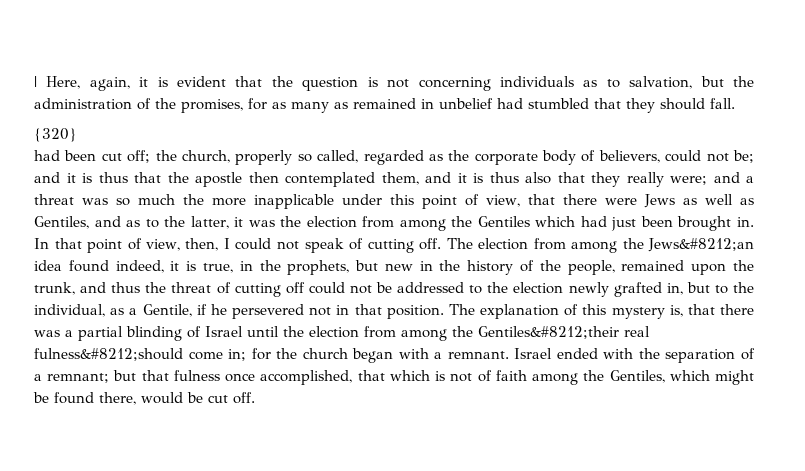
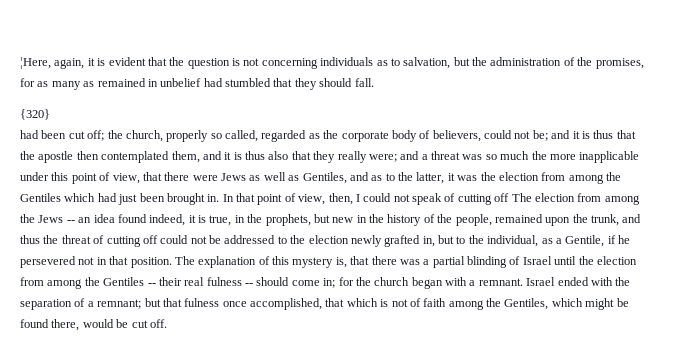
- | Here, again, it is evident that the question is not concerning individuals as to salvation, but the administration of the promises, for as many as remained in unbelief had stumbled that they should fall.
+ ¦Here, again, it is evident that the question is not concerning individuals as to salvation, but the administration of the promises, for as many as remained in unbelief had stumbled that they should fall.
- In that point of view, then, I could not speak of cutting off. The election from among the Jews&#8212;an idea found indeed, it is true, in the prophets, but new in the history of the people, remained upon the trunk, and thus the threat of cutting off could not be addressed to the election newly grafted in, but to the individual, as a Gentile, if he persevered not in that position.
+ In that point of view, then, I could not speak of cutting off The election from among the Jews -- an idea found indeed, it is true, in the prophets, but new in the history of the people, remained upon the trunk, and thus the threat of cutting off could not be addressed to the election newly grafted in, but to the individual, as a Gentile, if he persevered not in that position.
- The explanation of this mystery is, that there was a partial blinding of Israel until the election from among the Gentiles&#8212;their real fulness&#8212;should come in; for the church began with a remnant.
+ The explanation of this mystery is, that there was a partial blinding of Israel until the election from among the Gentiles -- their real fulness -- should come in; for the church began with a remnant.

